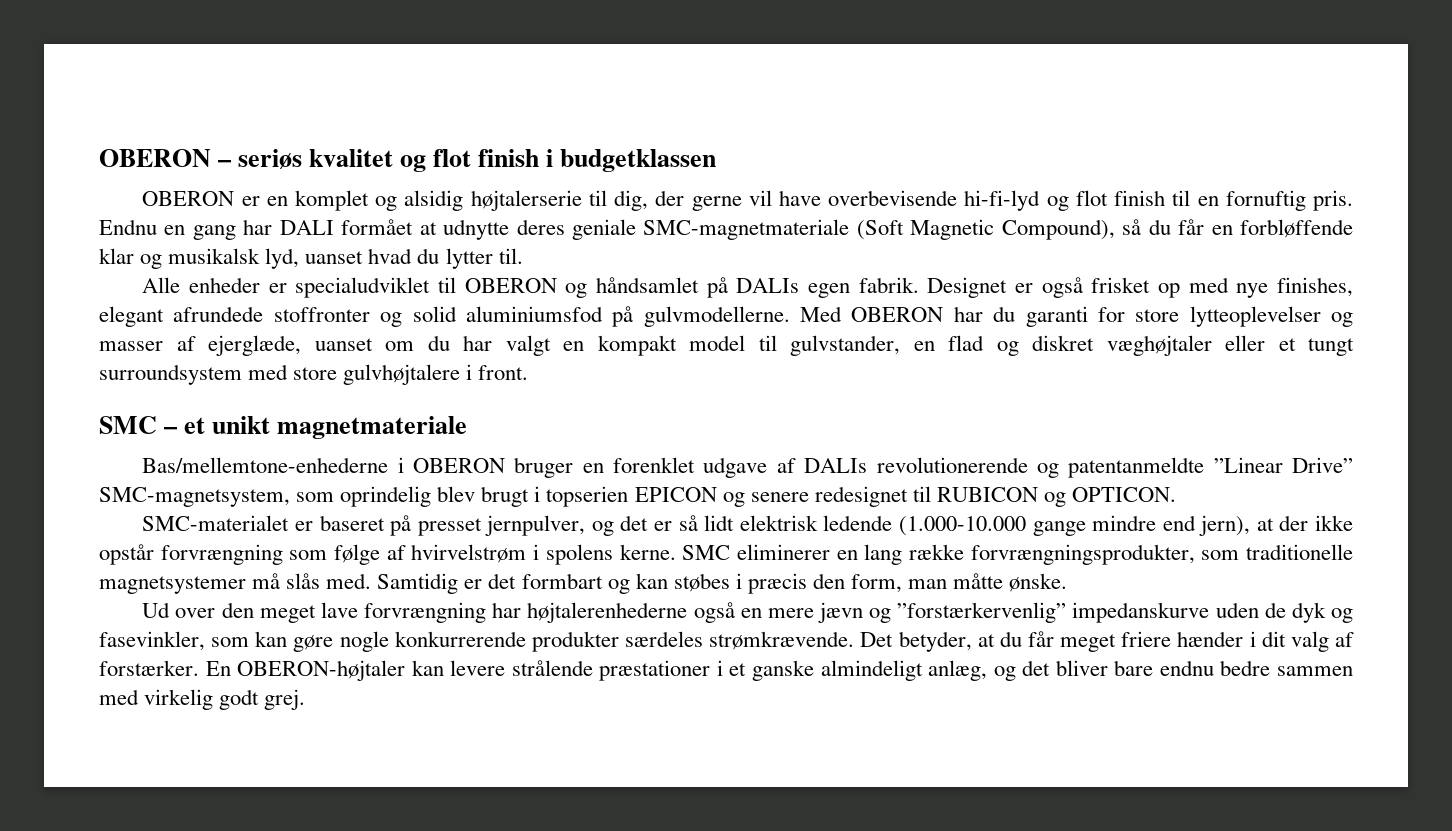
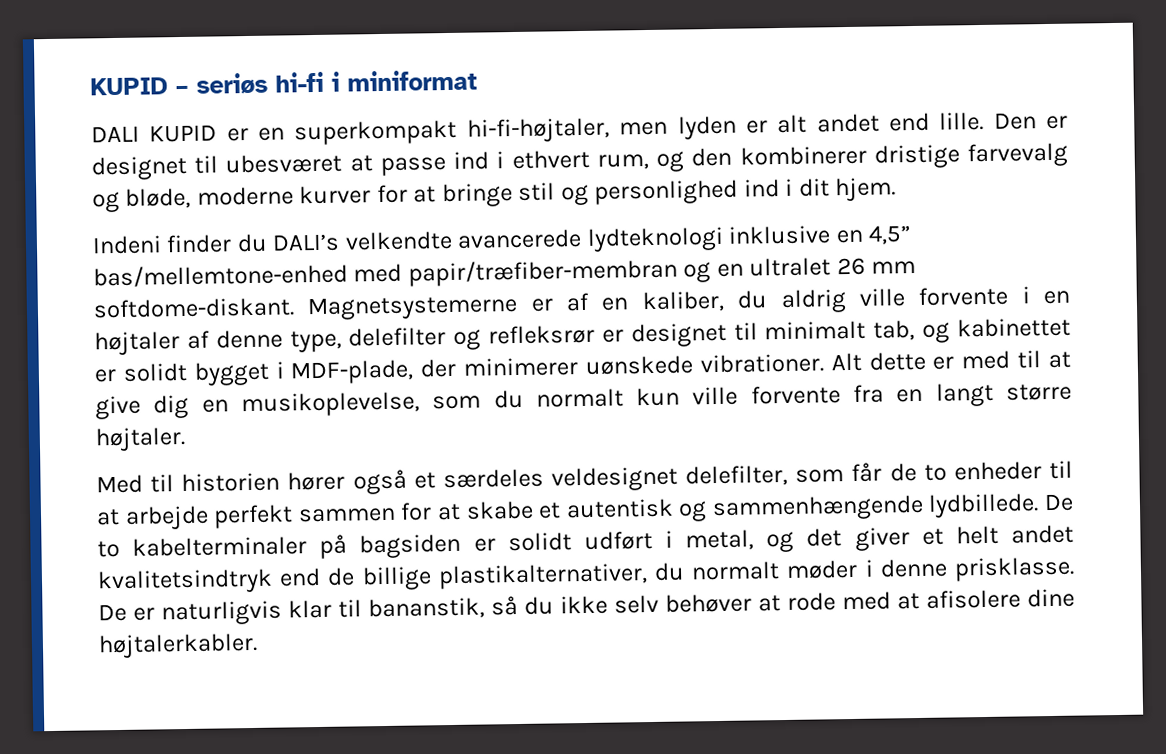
- OBERON – seriøs kvalitet og flot finish i budgetklassen
- OBERON er en komplet og alsidig højtalerserie til dig, der gerne vil have overbevisende hi-fi-lyd og flot finish til en fornuftig pris. Endnu en gang har DALI formået at udnytte deres geniale SMC-magnetmateriale (Soft Magnetic Compound), så du får en forbløffende klar og musikalsk lyd, uanset hvad du lytter til.
- Alle enheder er specialudviklet til OBERON og håndsamlet på DALIs egen fabrik. Designet er også frisket op med nye finishes, elegant afrundede stoffronter og solid aluminiumsfod på gulvmodellerne. Med OBERON har du garanti for store lytteoplevelser og masser af ejerglæde, uanset om du har valgt en kompakt model til gulvstander, en flad og diskret væghøjtaler eller et tungt surroundsystem med store gulvhøjtalere i front.
- SMC – et unikt magnetmateriale
- Bas/mellemtone-enhederne i OBERON bruger en forenklet udgave af DALIs revolutionerende og patentanmeldte ”Linear Drive” SMC-magnetsystem, som oprindelig blev brugt i topserien EPICON og senere redesignet til RUBICON og OPTICON.
- SMC-materialet er baseret på presset jernpulver, og det er så lidt elektrisk ledende (1.000-10.000 gange mindre end jern), at der ikke opstår forvrængning som følge af hvirvelstrøm i spolens kerne. SMC eliminerer en lang række forvrængningsprodukter, som traditionelle magnetsystemer må slås med. Samtidig er det formbart og kan støbes i præcis den form, man måtte ønske.
- Ud over den meget lave forvrængning har højtalerenhederne også en mere jævn og ”forstærkervenlig” impedanskurve uden de dyk og fasevinkler, som kan gøre nogle konkurrerende produkter særdeles strømkrævende. Det betyder, at du får meget friere hænder i dit valg af forstærker. En OBERON-højtaler kan levere strålende præstationer i et ganske almindeligt anlæg, og det bliver bare endnu bedre sammen med virkelig godt grej.
+ KUPID – seriøs hi-fi i miniformat
+ DALI KUPID er en superkompakt hi-fi-højtaler, men lyden er alt andet end lille. Den er designet til ubesværet at passe ind i ethvert rum, og den kombinerer dristige farvevalg og bløde, moderne kurver for at bringe stil og personlighed ind i dit hjem.
+ Indeni finder du DALI’s velkendte avancerede lydteknologi inklusive en 4,5” bas/mellemtone-enhed med papir/træfiber-membran og en ultralet 26 mm softdome-diskant. Magnetsystemerne er af en kaliber, du aldrig ville forvente i en højtaler af denne type, delefilter og refleksrør er designet til minimalt tab, og kabinettet er solidt bygget i MDF-plade, der minimerer uønskede vibrationer. Alt dette er med til at give dig en musikoplevelse, som du normalt kun ville forvente fra en langt større højtaler.
+ Med til historien hører også et særdeles veldesignet delefilter, som får de to enheder til at arbejde perfekt sammen for at skabe et autentisk og sammenhængende lydbillede. De to kabelterminaler på bagsiden er solidt udført i metal, og det giver et helt andet kvalitetsindtryk end de billige plastikalternativer, du normalt møder i denne prisklasse. De er naturligvis klar til bananstik, så du ikke selv behøver at rode med at afisolere dine højtalerkabler.

